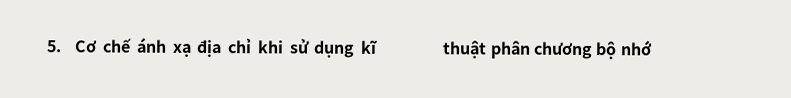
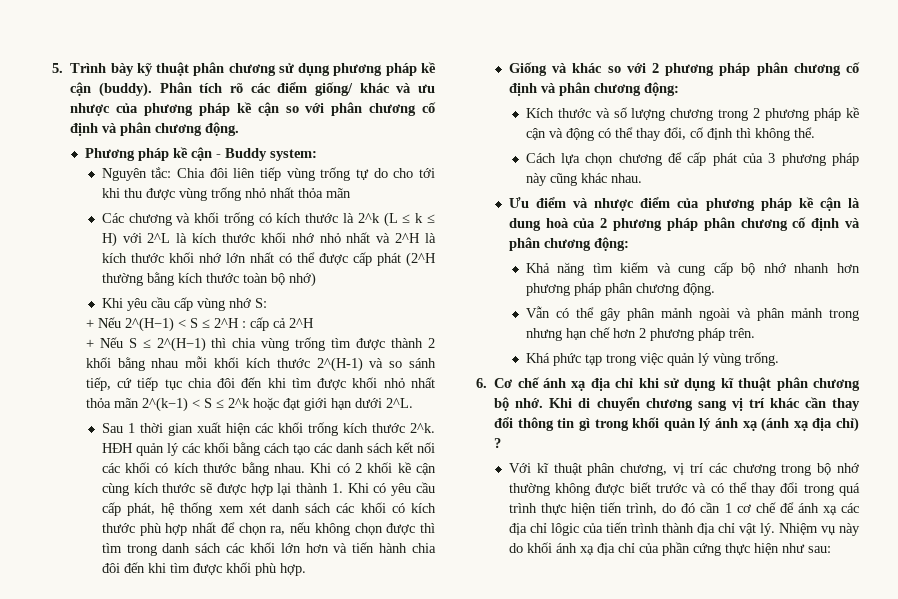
- 5. Cơ chế ánh xạ địa chỉ khi sử dụng kĩ thuật phân chương bộ nhớ
+ 5. Trình bày kỹ thuật phân chương sử dụng phương pháp kề cận (buddy). Phân tích rõ các điểm giống/ khác và ưu nhược của phương pháp kề cận so với phân chương cố định và phân chương động.
+ Phương pháp kề cận - Buddy system:
+ Nguyên tắc: Chia đôi liên tiếp vùng trống tự do cho tới khi thu được vùng trống nhỏ nhất thỏa mãn
+ Các chương và khối trống có kích thước là 2^k (L ≤ k ≤ H) với 2^L là kích thước khối nhớ nhỏ nhất và 2^H là kích thước khối nhớ lớn nhất có thể được cấp phát (2^H thường bằng kích thước toàn bộ nhớ)
+ Khi yêu cầu cấp vùng nhớ S:
+ + Nếu 2^(H−1) < S ≤ 2^H : cấp cả 2^H
+ + Nếu S ≤ 2^(H−1) thì chia vùng trống tìm được thành 2 khối bằng nhau mỗi khối kích thước 2^(H-1) và so sánh tiếp, cứ tiếp tục chia đôi đến khi tìm được khối nhỏ nhất thỏa mãn 2^(k−1) < S ≤ 2^k hoặc đạt giới hạn dưới 2^L.
+ Sau 1 thời gian xuất hiện các khối trống kích thước 2^k. HĐH quản lý các khối bằng cách tạo các danh sách kết nối các khối có kích thước bằng nhau. Khi có 2 khối kề cận cùng kích thước sẽ được hợp lại thành 1. Khi có yêu cầu cấp phát, hệ thống xem xét danh sách các khối có kích thước phù hợp nhất để chọn ra, nếu không chọn được thì tìm trong danh sách các khối lớn hơn và tiến hành chia đôi đến khi tìm được khối phù hợp.
+ Giống và khác so với 2 phương pháp phân chương cố định và phân chương động:
+ Kích thước và số lượng chương trong 2 phương pháp kề cận và động có thể thay đổi, cố định thì không thể.
+ Cách lựa chọn chương để cấp phát của 3 phương pháp này cũng khác nhau.
+ Ưu điểm và nhược điểm của phương pháp kề cận là dung hoà của 2 phương pháp phân chương cố định và phân chương động:
+ Khả năng tìm kiếm và cung cấp bộ nhớ nhanh hơn phương pháp phân chương động.
+ Vẫn có thể gây phân mảnh ngoài và phân mảnh trong nhưng hạn chế hơn 2 phương pháp trên.
+ Khá phức tạp trong việc quản lý vùng trống.
+ 6. Cơ chế ánh xạ địa chỉ khi sử dụng kĩ thuật phân chương bộ nhớ. Khi di chuyển chương sang vị trí khác cần thay đổi thông tin gì trong khối quản lý ánh xạ (ánh xạ địa chỉ) ?
+ Với kĩ thuật phân chương, vị trí các chương trong bộ nhớ thường không được biết trước và có thể thay đổi trong quá trình thực hiện tiến trình, do đó cần 1 cơ chế để ánh xạ các địa chỉ lôgic của tiến trình thành địa chỉ vật lý. Nhiệm vụ này do khối ánh xạ địa chỉ của phần cứng thực hiện như sau:

